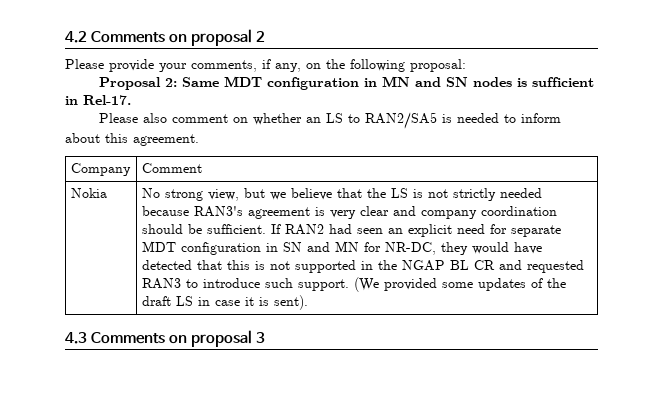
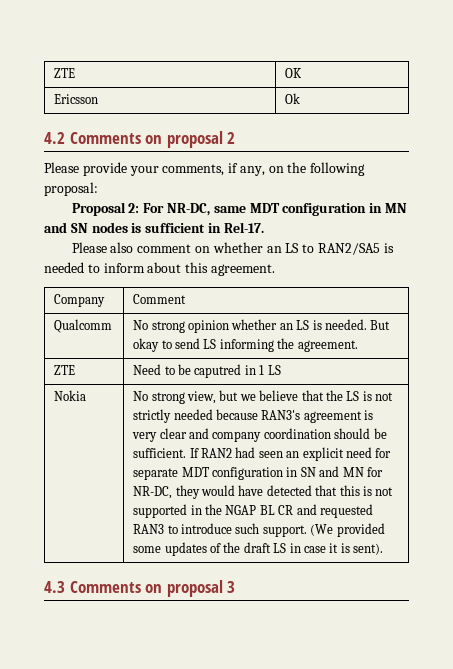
+ ZTE | OK
+ Ericsson | Ok
- Proposal 2: Same MDT configuration in MN and SN nodes is sufficient in Rel-17.
+ Proposal 2: For NR-DC, same MDT configuration in MN and SN nodes is sufficient in Rel-17.
+ Qualcomm | No strong opinion whether an LS is needed. But okay to send LS informing the agreement.
+ ZTE | Need to be caputred in 1 LS

